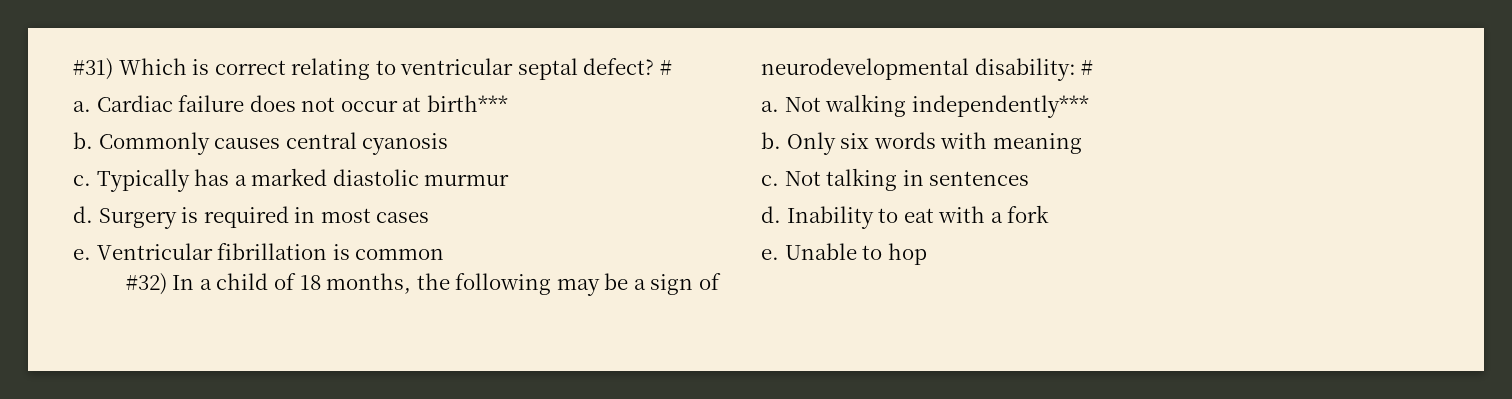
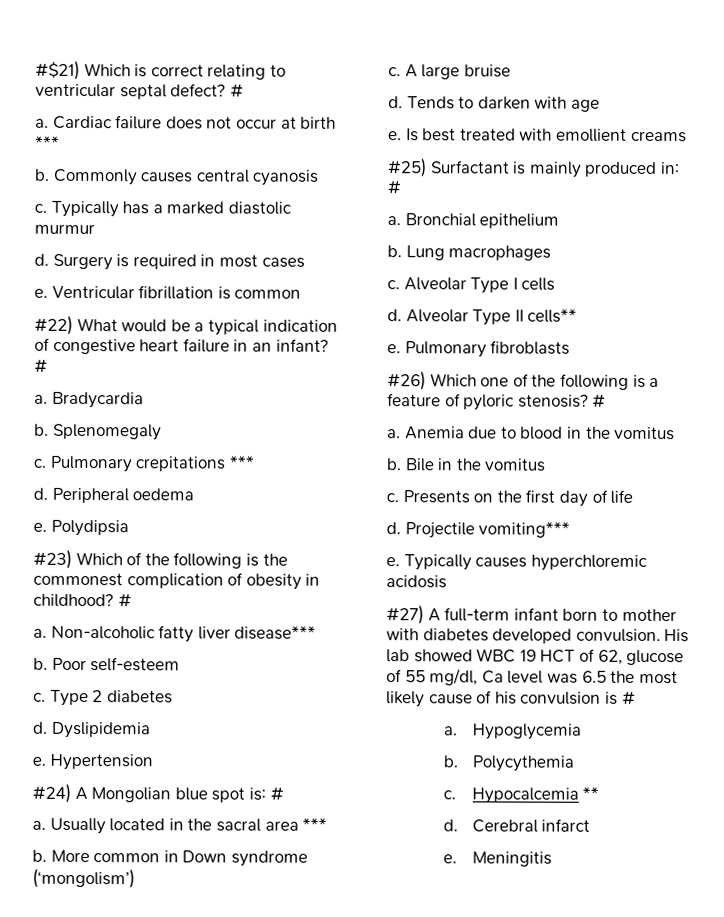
- #31) Which is correct relating to ventricular septal defect?
+ #$21) Which is correct relating to ventricular septal defect?
- Cardiac failure does not occur at birth***
+ Cardiac failure does not occur at birth ***
- #32) In a child of 18 months, the following may be a sign of neurodevelopmental disability: #
- a. Not walking independently***
- b. Only six words with meaning
- c. Not talking in sentences
- d. Inability to eat with a fork
- e. Unable to hop
+ #22) What would be a typical indication of congestive heart failure in an infant? #
+ a. Bradycardia
+ b. Splenomegaly
+ c. Pulmonary crepitations ***
+ d. Peripheral oedema
+ e. Polydipsia
+ #23) Which of the following is the commonest complication of obesity in childhood? #
+ a. Non-alcoholic fatty liver disease***
+ b. Poor self-esteem
+ c. Type 2 diabetes
+ d. Dyslipidemia
+ e. Hypertension
+ #24) A Mongolian blue spot is: #
+ a. Usually located in the sacral area ***
+ b. More common in Down syndrome (‘mongolism’)
+ c. A large bruise
+ d. Tends to darken with age
+ e. Is best treated with emollient creams
+ #25) Surfactant is mainly produced in: #
+ a. Bronchial epithelium
+ b. Lung macrophages
+ c. Alveolar Type I cells
+ d. Alveolar Type II cells**
+ e. Pulmonary fibroblasts
+ #26) Which one of the following is a feature of pyloric stenosis? #
+ a. Anemia due to blood in the vomitus
+ b. Bile in the vomitus
+ c. Presents on the first day of life
+ d. Projectile vomiting***
+ e. Typically causes hyperchloremic acidosis
+ #27) A full-term infant born to mother with diabetes developed convulsion. His lab showed WBC 19 HCT of 62, glucose of 55 mg/dl, Ca level was 6.5 the most likely cause of his convulsion is #
+ a. Hypoglycemia
+ b. Polycythemia
+ c. Hypocalcemia **
+ d. Cerebral infarct
+ e. Meningitis

